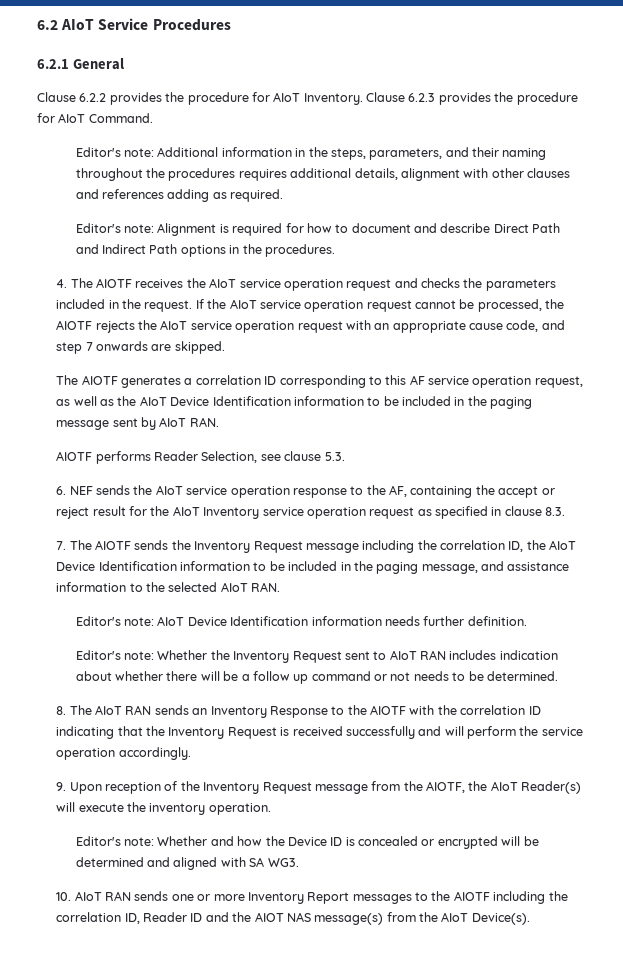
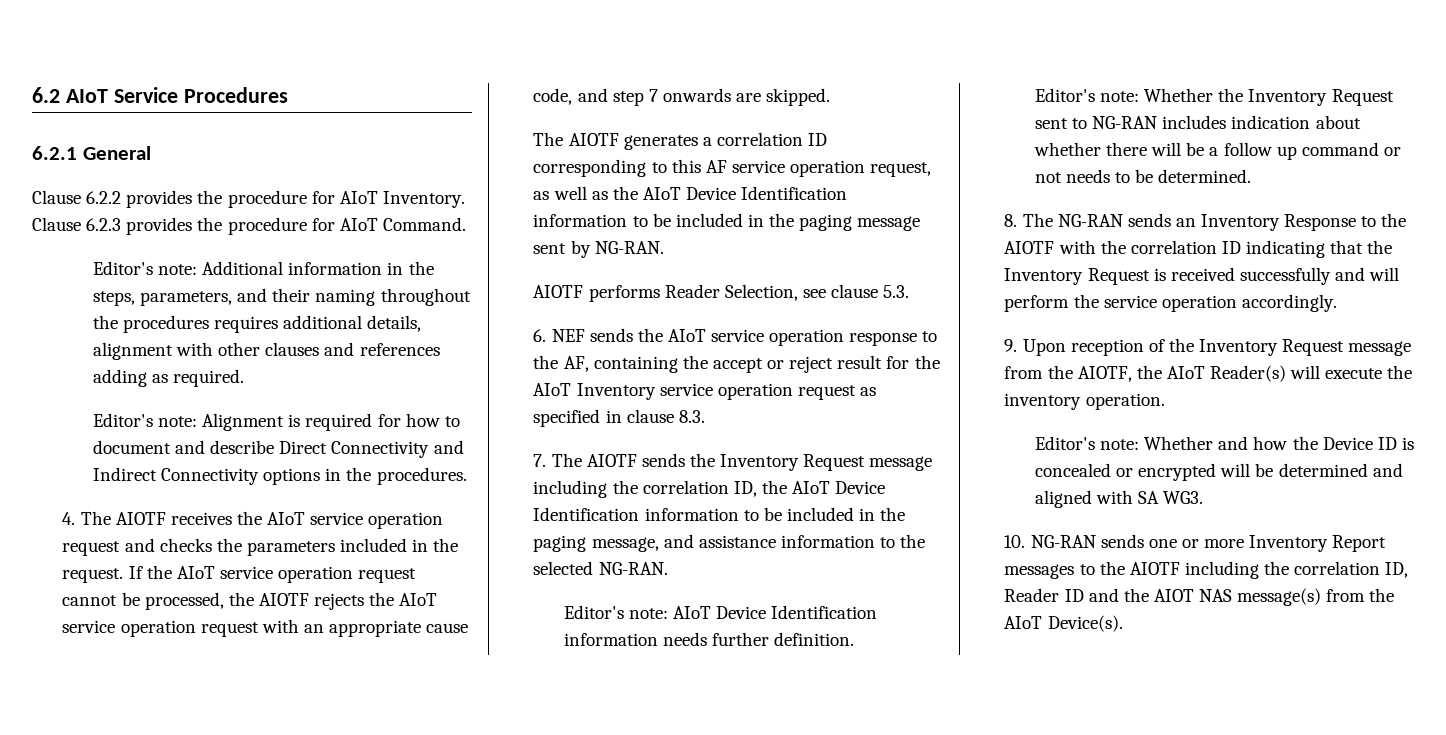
- Editor's note: Alignment is required for how to document and describe Direct Path and Indirect Path options in the procedures.
+ Editor's note: Alignment is required for how to document and describe Direct Connectivity and Indirect Connectivity options in the procedures.
- The AIOTF generates a correlation ID corresponding to this AF service operation request, as well as the AIoT Device Identification information to be included in the paging message sent by AIoT RAN.
+ The AIOTF generates a correlation ID corresponding to this AF service operation request, as well as the AIoT Device Identification information to be included in the paging message sent by NG-RAN.
- 7. The AIOTF sends the Inventory Request message including the correlation ID, the AIoT Device Identification information to be included in the paging message, and assistance information to the selected AIoT RAN.
+ 7. The AIOTF sends the Inventory Request message including the correlation ID, the AIoT Device Identification information to be included in the paging message, and assistance information to the selected NG-RAN.
- Editor's note: Whether the Inventory Request sent to AIoT RAN includes indication about whether there will be a follow up command or not needs to be determined.
+ Editor's note: Whether the Inventory Request sent to NG-RAN includes indication about whether there will be a follow up command or not needs to be determined.
- 8. The AIoT RAN sends an Inventory Response to the AIOTF with the correlation ID indicating that the Inventory Request is received successfully and will perform the service operation accordingly.
+ 8. The NG-RAN sends an Inventory Response to the AIOTF with the correlation ID indicating that the Inventory Request is received successfully and will perform the service operation accordingly.
- 10. AIoT RAN sends one or more Inventory Report messages to the AIOTF including the correlation ID, Reader ID and the AIOT NAS message(s) from the AIoT Device(s).
+ 10. NG-RAN sends one or more Inventory Report messages to the AIOTF including the correlation ID, Reader ID and the AIOT NAS message(s) from the AIoT Device(s).

